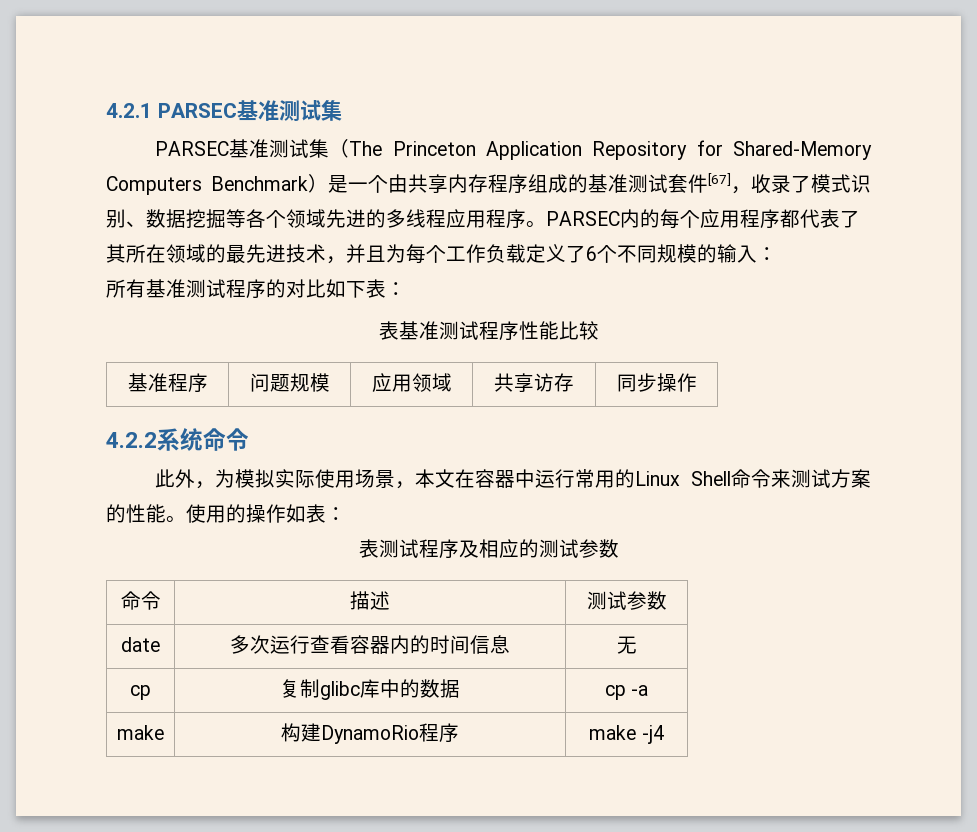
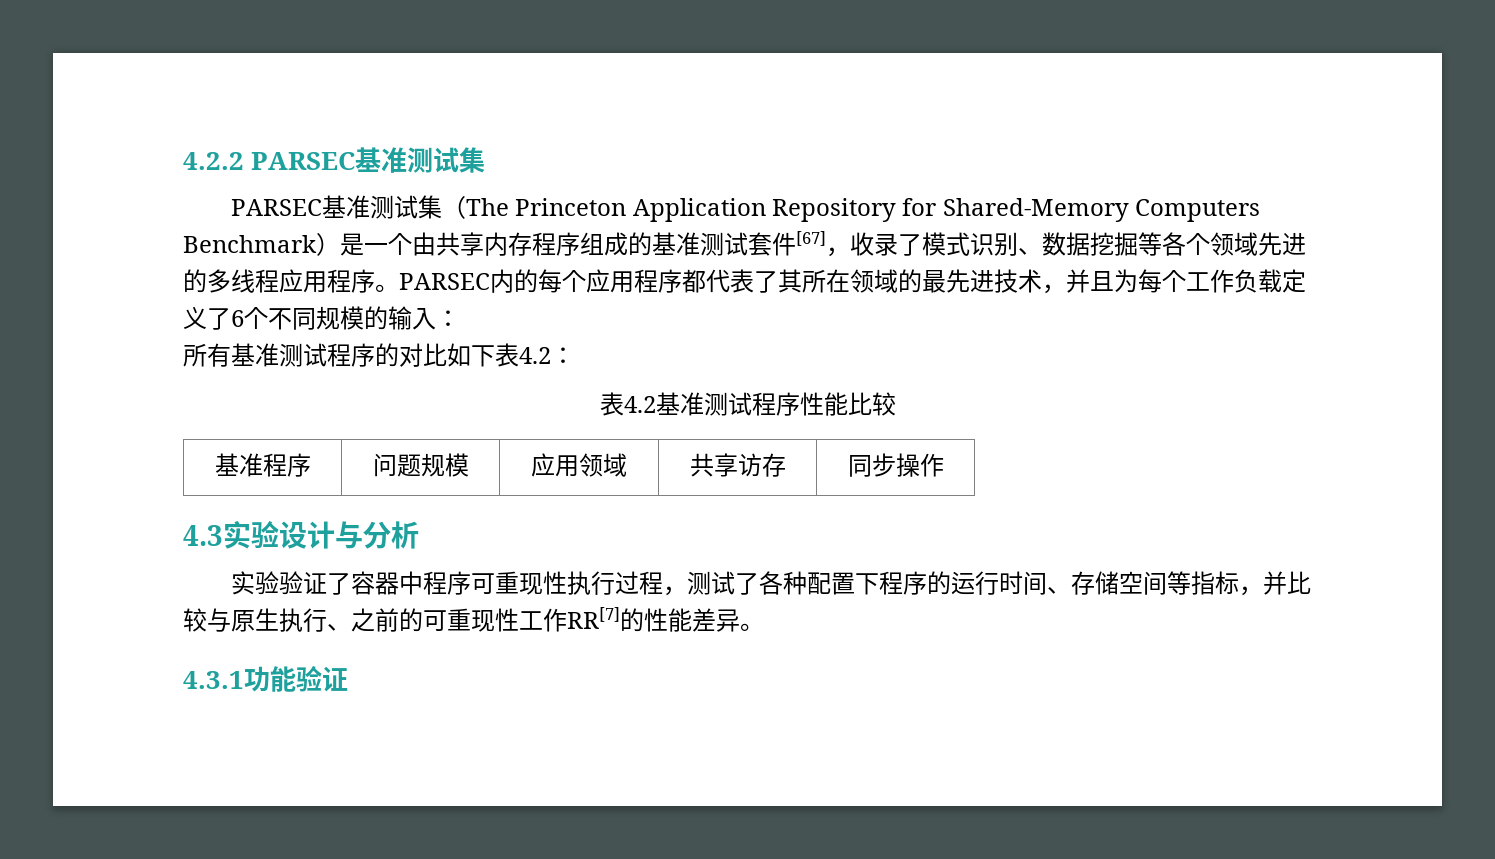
- 4.2.1 PARSEC基准测试集
+ 4.2.2 PARSEC基准测试集
- 所有基准测试程序的对比如下表：
- 表基准测试程序性能比较
+ 所有基准测试程序的对比如下表4.2：
+ 表4.2基准测试程序性能比较
- 4.2.2系统命令
- 此外，为模拟实际使用场景，本文在容器中运行常用的Linux Shell命令来测试方案的性能。使用的操作如表：
- 表测试程序及相应的测试参数
- 命令 | 描述 | 测试参数
- date | 多次运行查看容器内的时间信息 | 无
- cp | 复制glibc库中的数据 | cp -a
- make | 构建DynamoRio程序 | make -j4
+ 4.3实验设计与分析
+ 实验验证了容器中程序可重现性执行过程，测试了各种配置下程序的运行时间、存储空间等指标，并比较与原生执行、之前的可重现性工作RR[7]的性能差异。
+ 4.3.1功能验证

